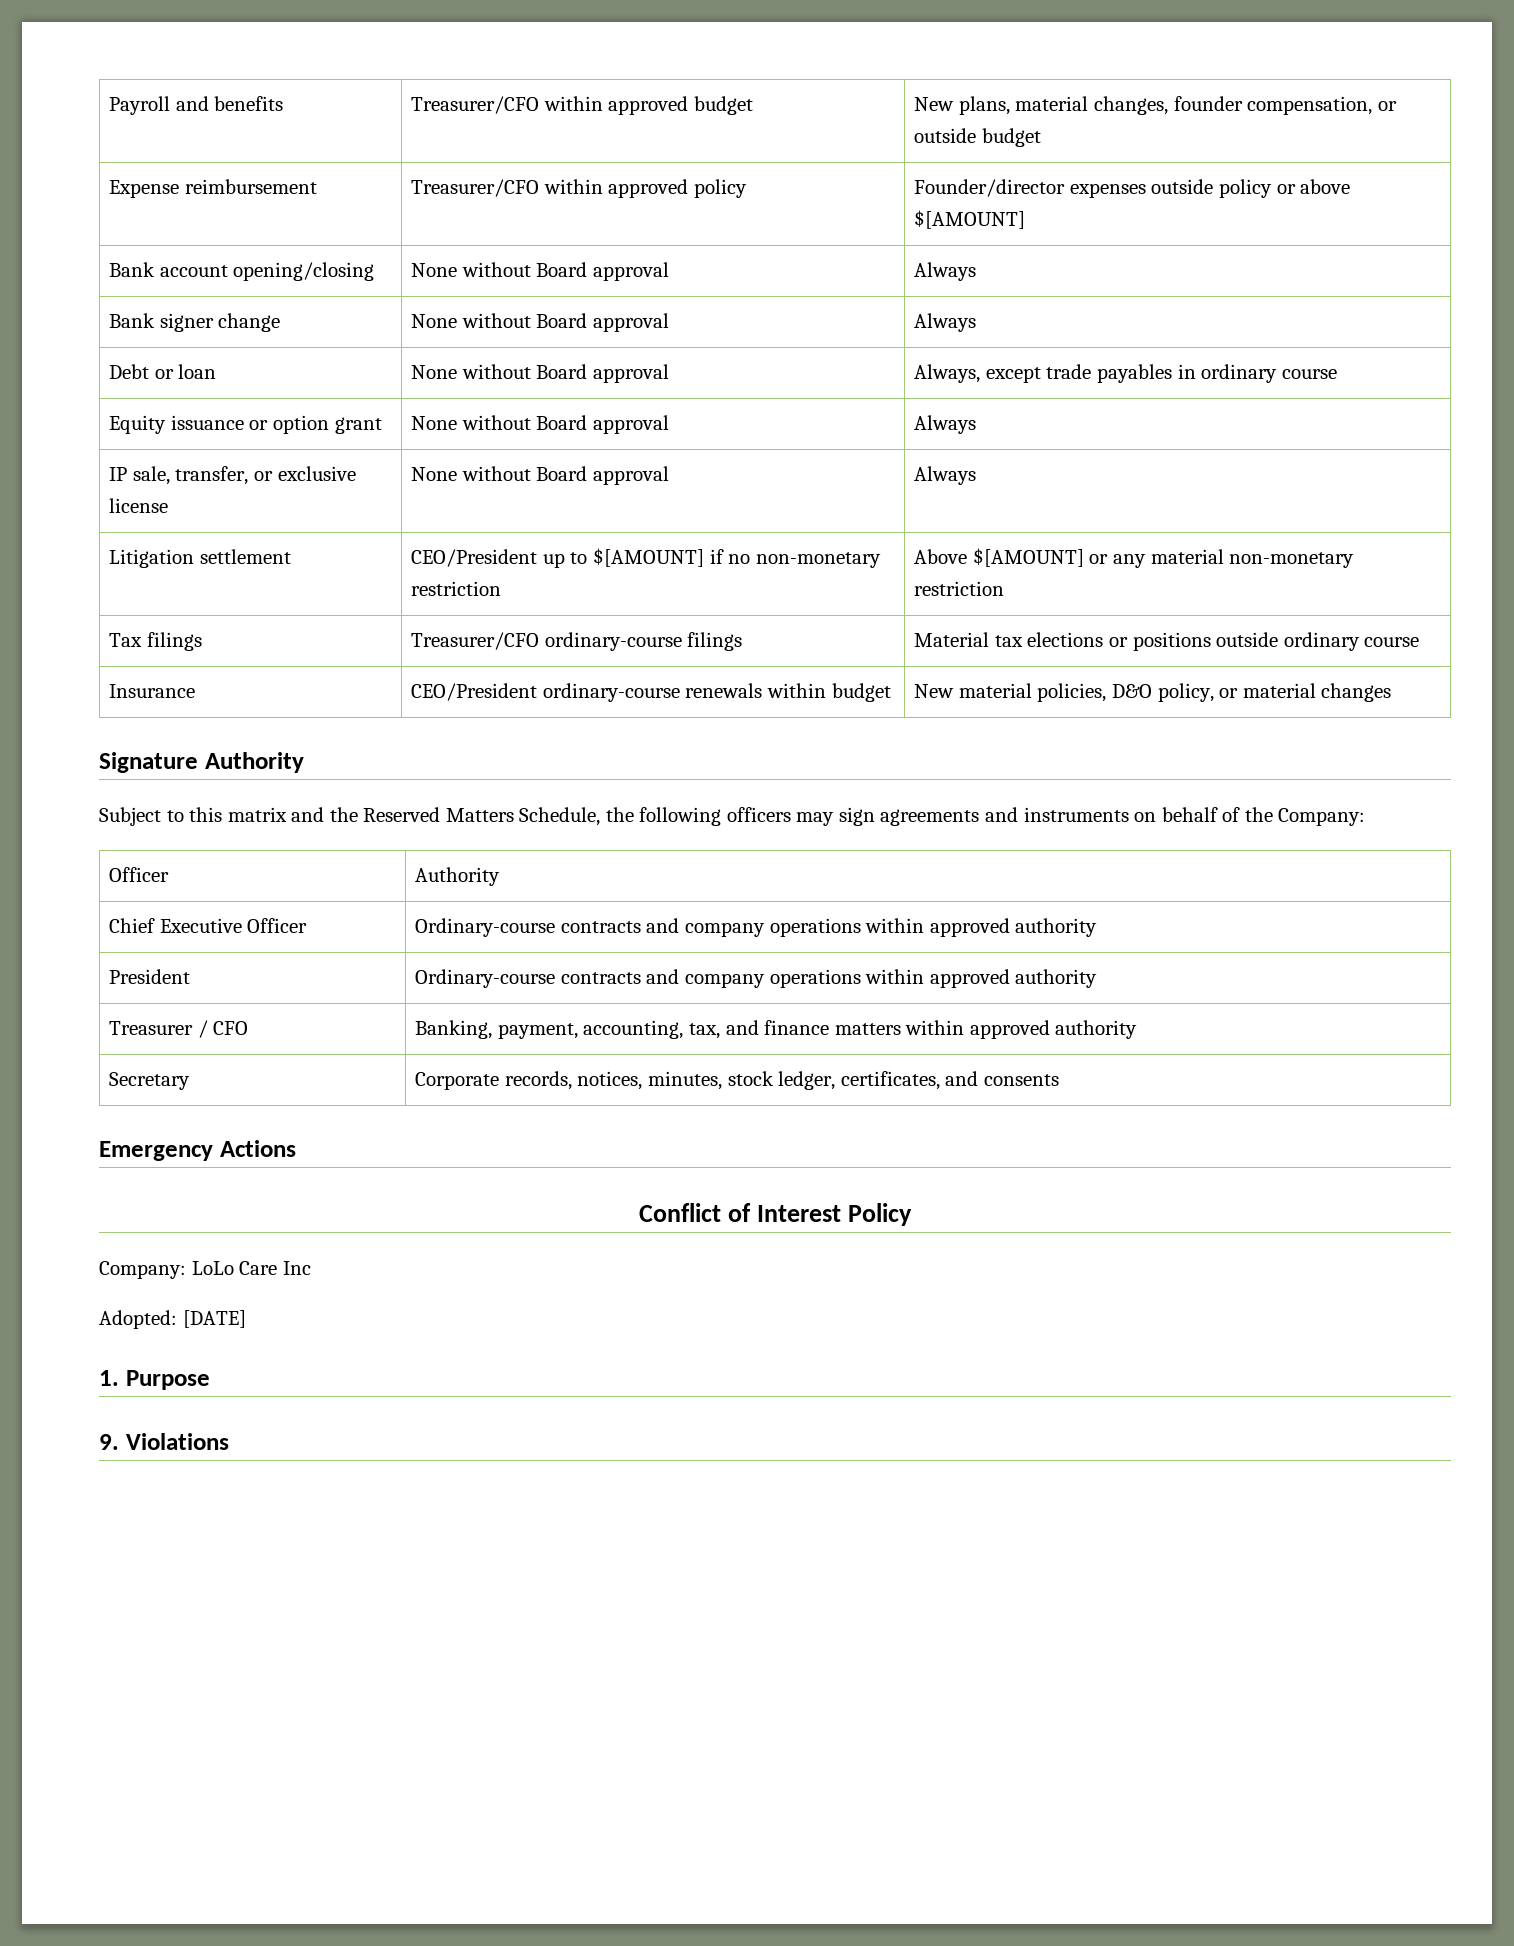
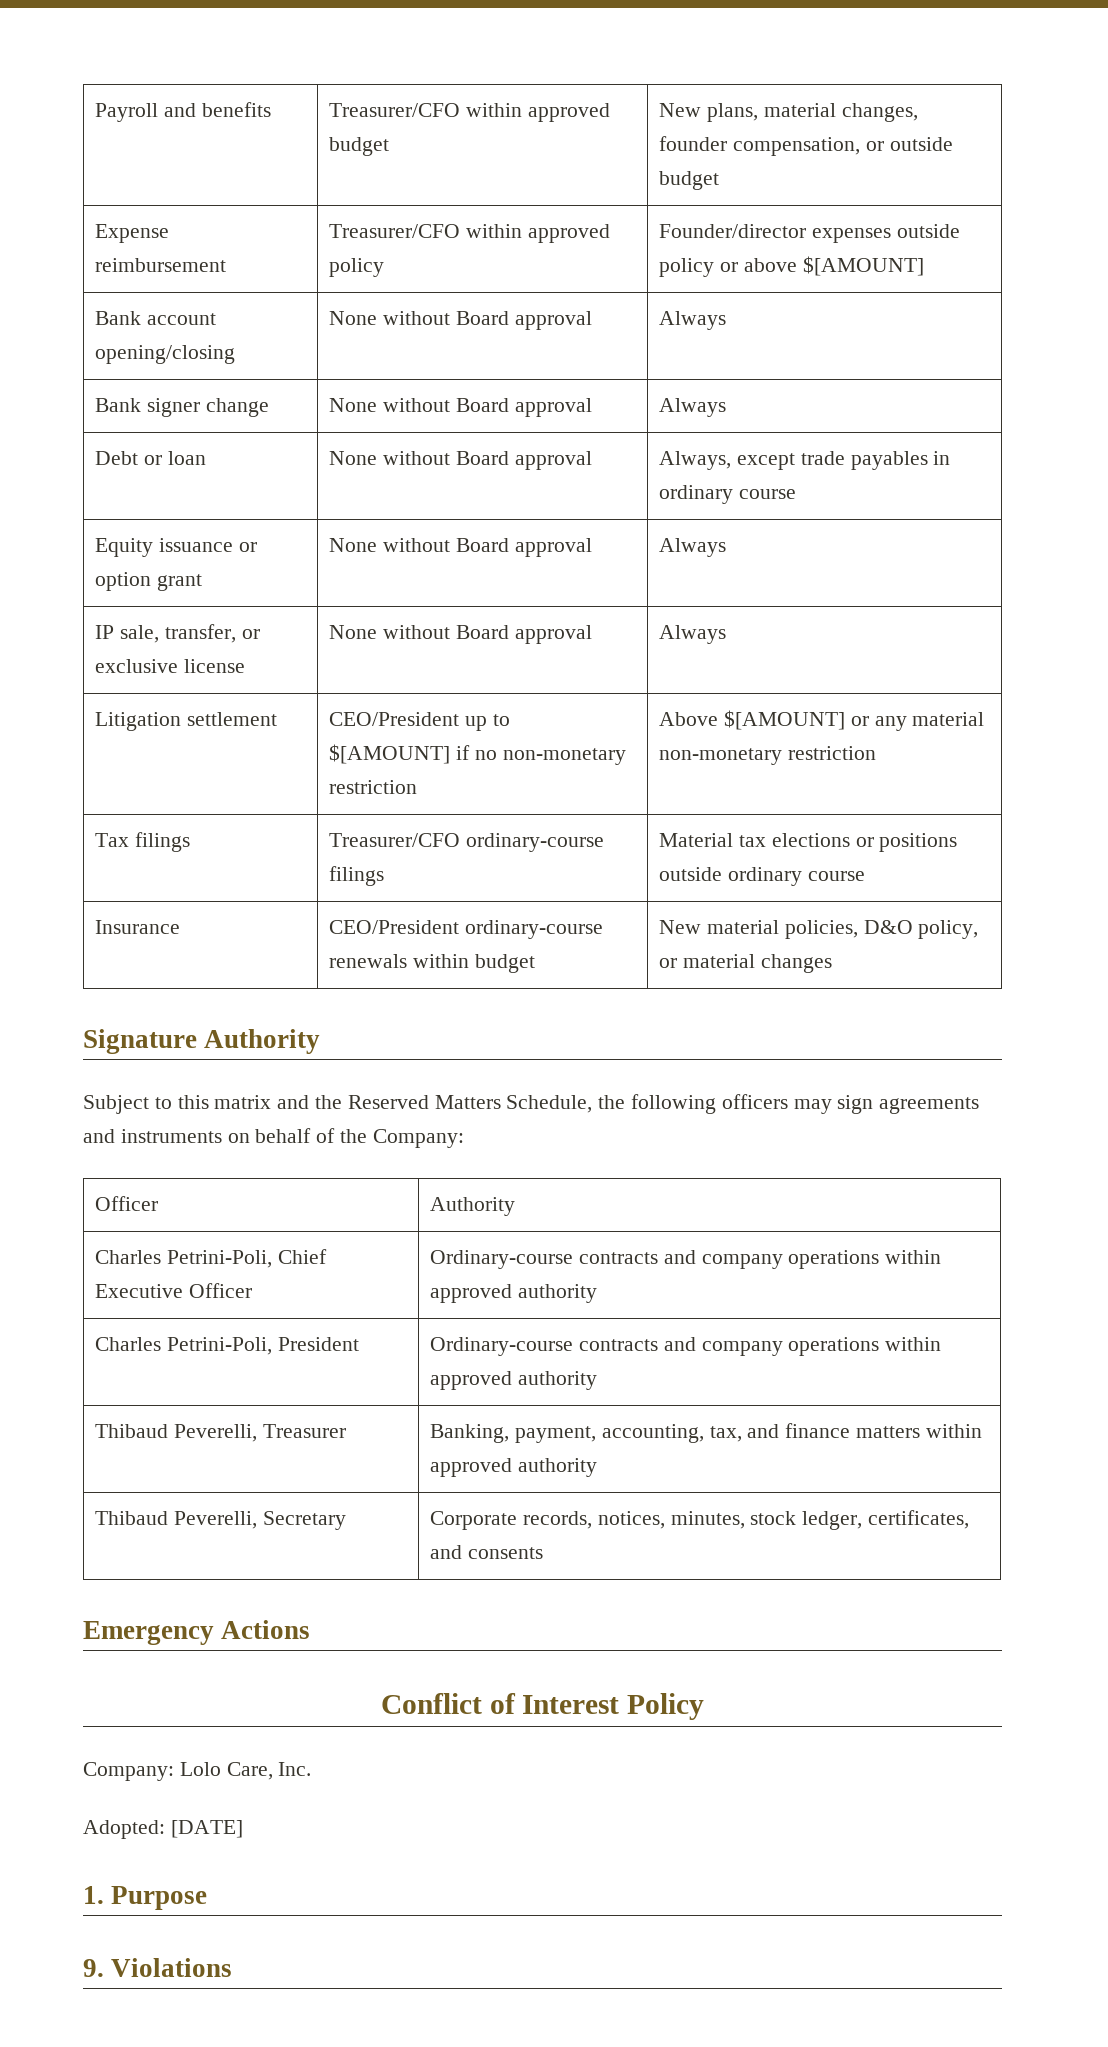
- Chief Executive Officer | Ordinary-course contracts and company operations within approved authority
+ Charles Petrini-Poli, Chief Executive Officer | Ordinary-course contracts and company operations within approved authority
- President | Ordinary-course contracts and company operations within approved authority
+ Charles Petrini-Poli, President | Ordinary-course contracts and company operations within approved authority
- Treasurer / CFO | Banking, payment, accounting, tax, and finance matters within approved authority
+ Thibaud Peverelli, Treasurer | Banking, payment, accounting, tax, and finance matters within approved authority
- Secretary | Corporate records, notices, minutes, stock ledger, certificates, and consents
+ Thibaud Peverelli, Secretary | Corporate records, notices, minutes, stock ledger, certificates, and consents
- Company: LoLo Care Inc
+ Company: Lolo Care, Inc.

